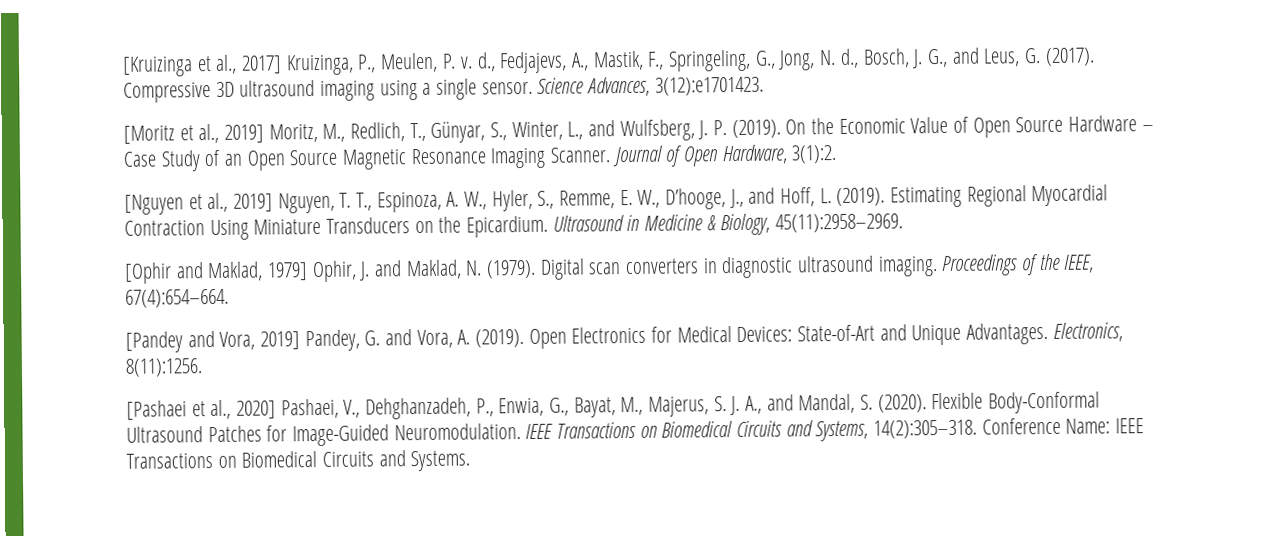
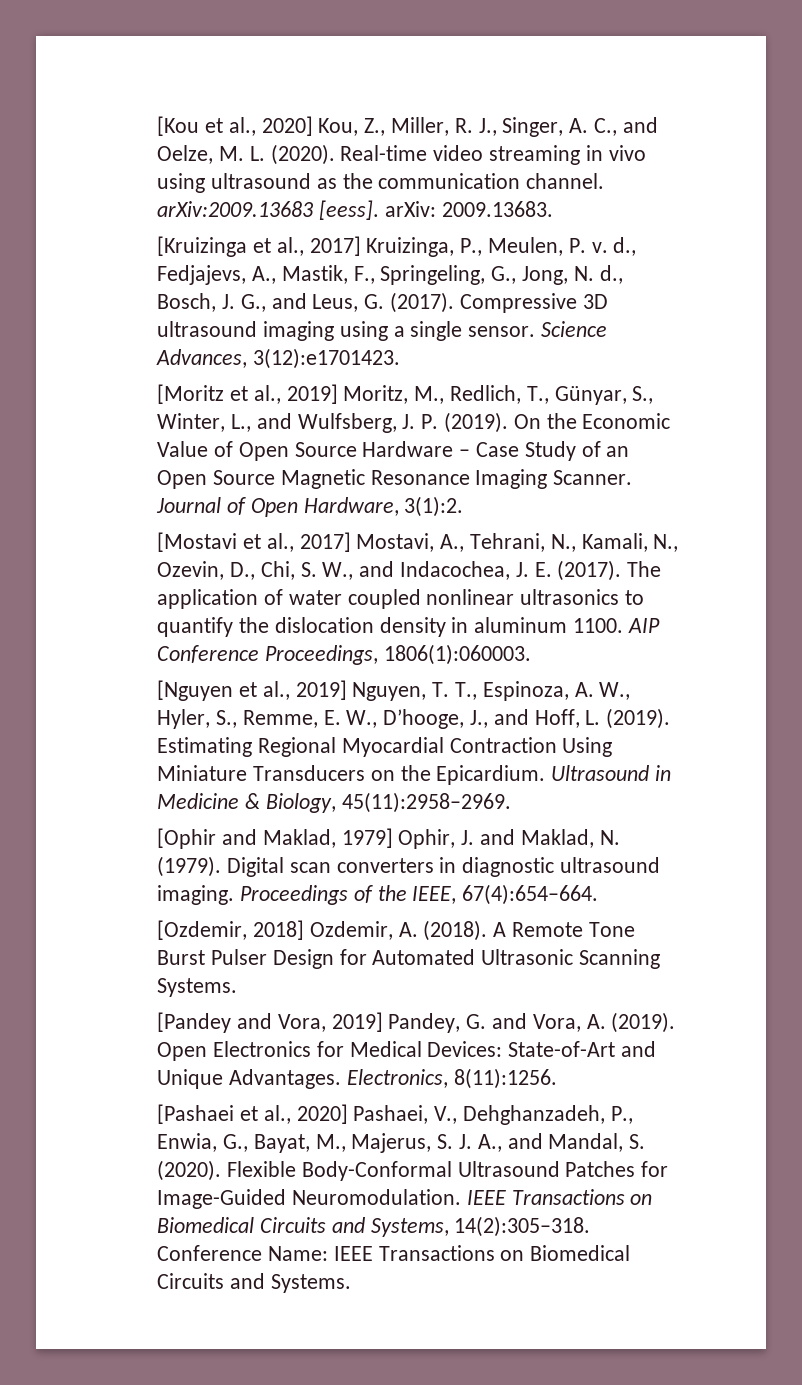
+ [Kou et al., 2020] Kou, Z., Miller, R. J., Singer, A. C., and Oelze, M. L. (2020). Real-time video streaming in vivo using ultrasound as the communication channel. arXiv:2009.13683 [eess]. arXiv: 2009.13683.
+ [Mostavi et al., 2017] Mostavi, A., Tehrani, N., Kamali, N., Ozevin, D., Chi, S. W., and Indacochea, J. E. (2017). The application of water coupled nonlinear ultrasonics to quantify the dislocation density in aluminum 1100. AIP Conference Proceedings, 1806(1):060003.
+ [Ozdemir, 2018] Ozdemir, A. (2018). A Remote Tone Burst Pulser Design for Automated Ultrasonic Scanning Systems.

